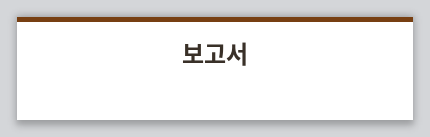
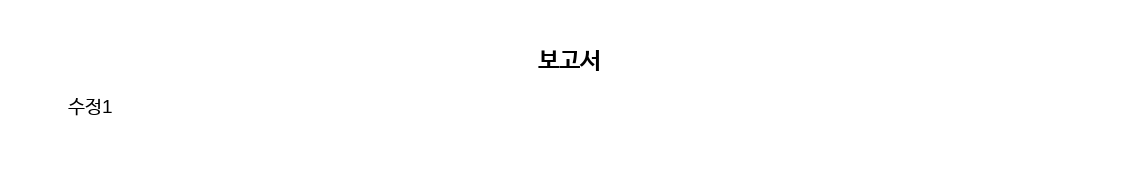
+ 수정1

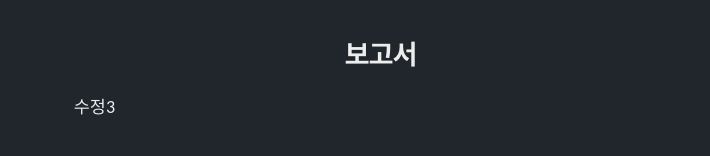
- 수정1
+ 수정3

